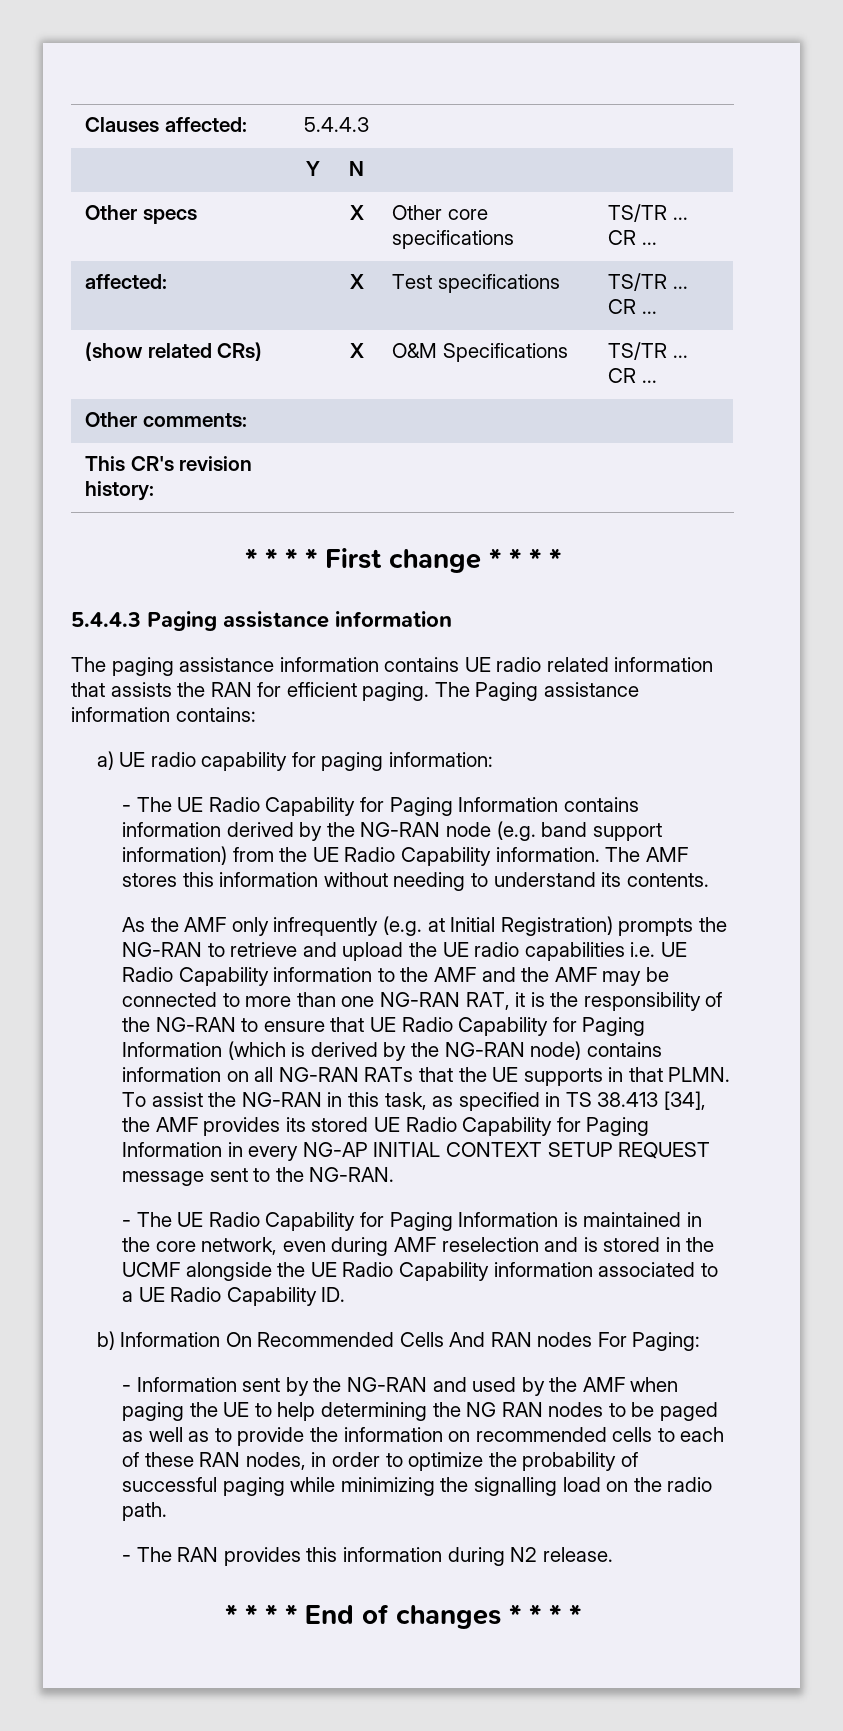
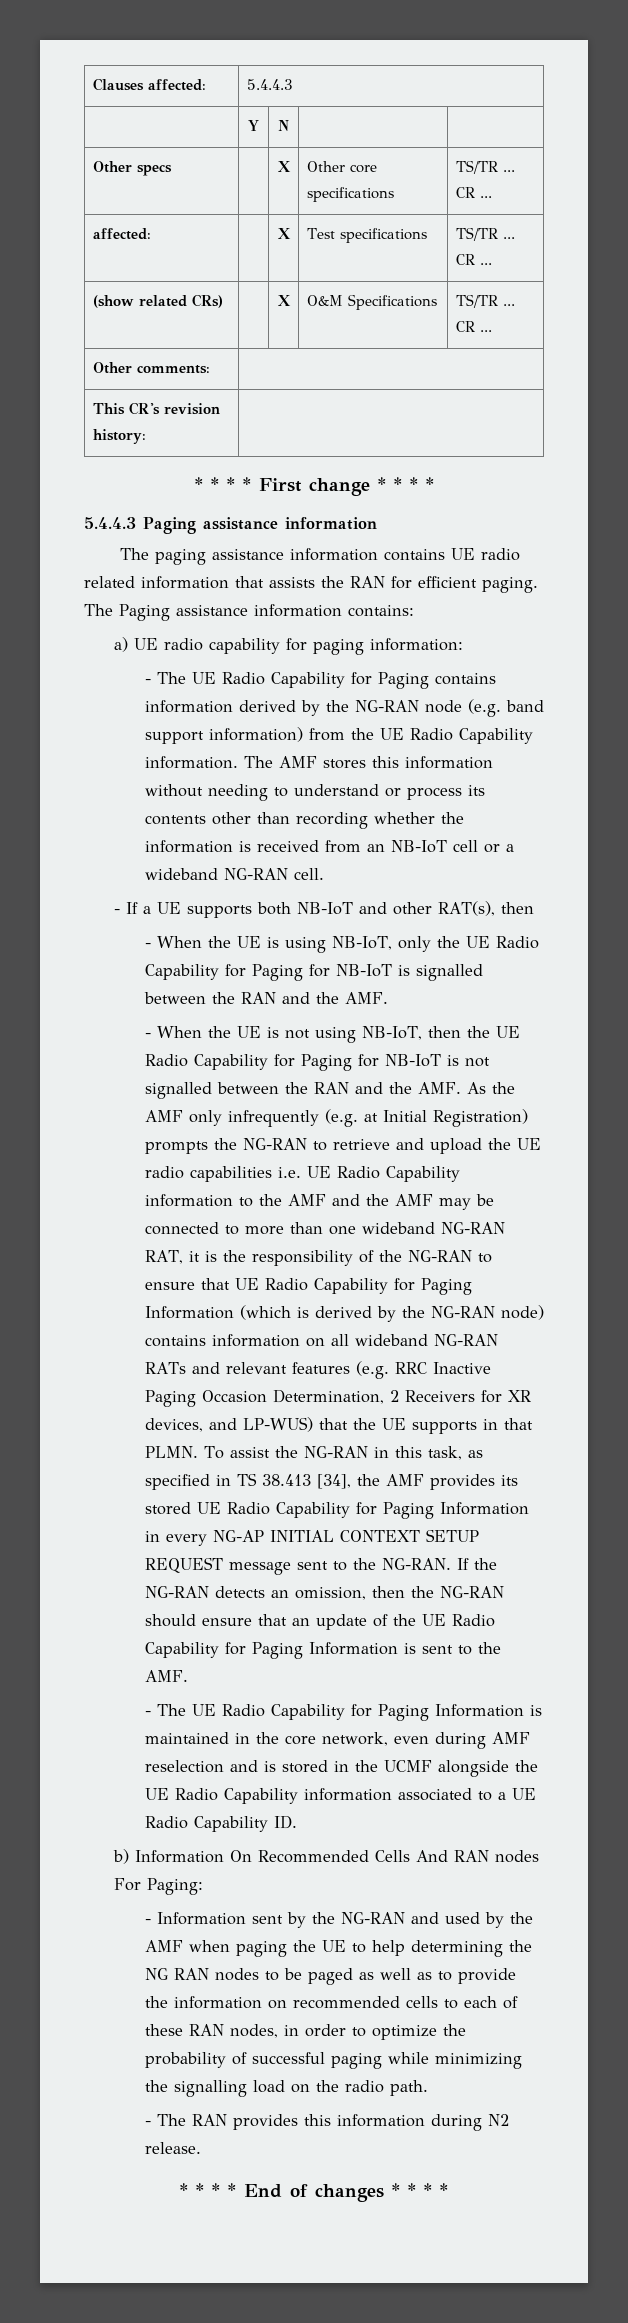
- - The UE Radio Capability for Paging Information contains information derived by the NG-RAN node (e.g. band support information) from the UE Radio Capability information.
+ - The UE Radio Capability for Paging contains information derived by the NG-RAN node (e.g. band support information) from the UE Radio Capability information.
- The AMF stores this information without needing to understand its contents.
- As the AMF only infrequently (e.g. at Initial Registration) prompts the NG-RAN to retrieve and upload the UE radio capabilities i.e. UE Radio Capability information to the AMF and the AMF may be connected to more than one NG-RAN RAT, it is the responsibility of the NG-RAN to ensure that UE Radio Capability for Paging Information (which is derived by the NG-RAN node) contains information on all NG-RAN RATs that the UE supports in that PLMN.
+ The AMF stores this information without needing to understand or process its contents other than recording whether the information is received from an NB-IoT cell or a wideband NG-RAN cell.
+ - If a UE supports both NB-IoT and other RAT(s), then
+ - When the UE is using NB-IoT, only the UE Radio Capability for Paging for NB-IoT is signalled between the RAN and the AMF.
+ - When the UE is not using NB-IoT, then the UE Radio Capability for Paging for NB-IoT is not signalled between the RAN and the AMF. As the AMF only infrequently (e.g. at Initial Registration) prompts the NG-RAN to retrieve and upload the UE radio capabilities i.e. UE Radio Capability information to the AMF and the AMF may be connected to more than one wideband NG-RAN RAT, it is the responsibility of the NG-RAN to ensure that UE Radio Capability for Paging Information (which is derived by the NG-RAN node) contains information on all wideband NG-RAN RATs and relevant features (e.g. RRC Inactive Paging Occasion Determination, 2 Receivers for XR devices, and LP-WUS) that the UE supports in that PLMN.
+ If the NG-RAN detects an omission, then the NG-RAN should ensure that an update of the UE Radio Capability for Paging Information is sent to the AMF.

